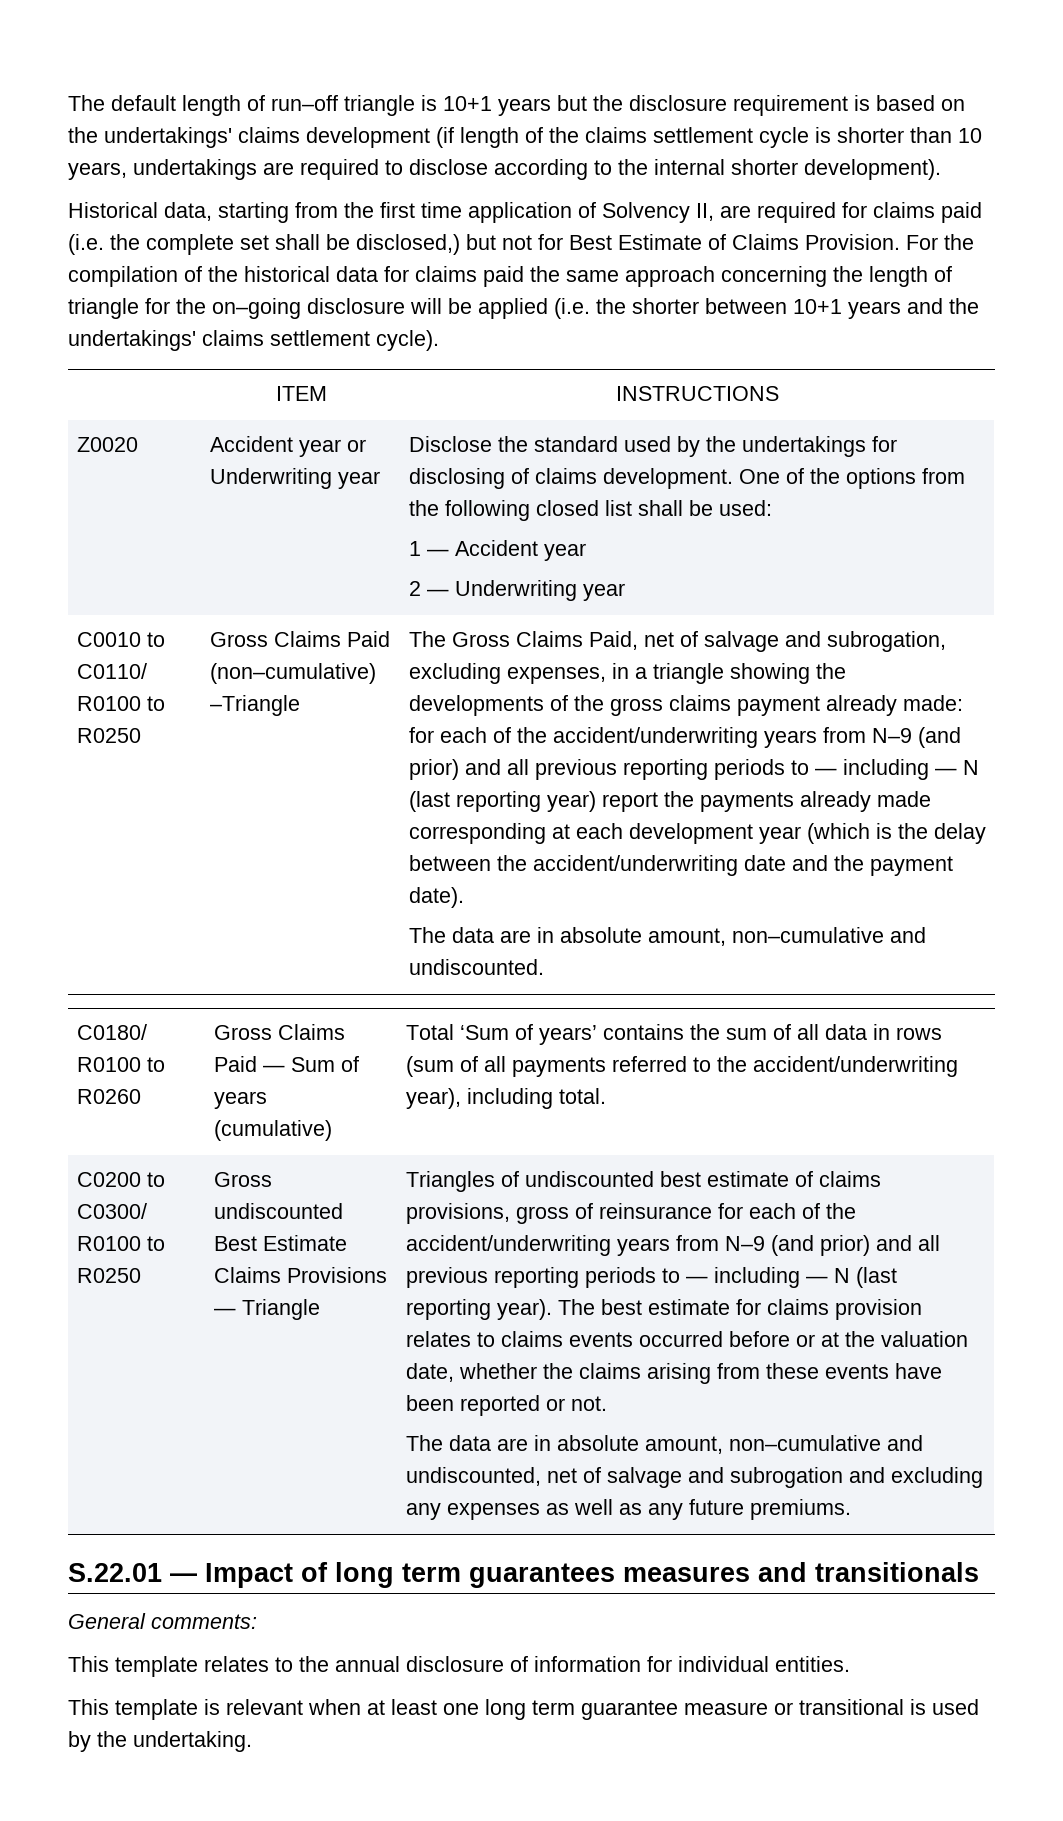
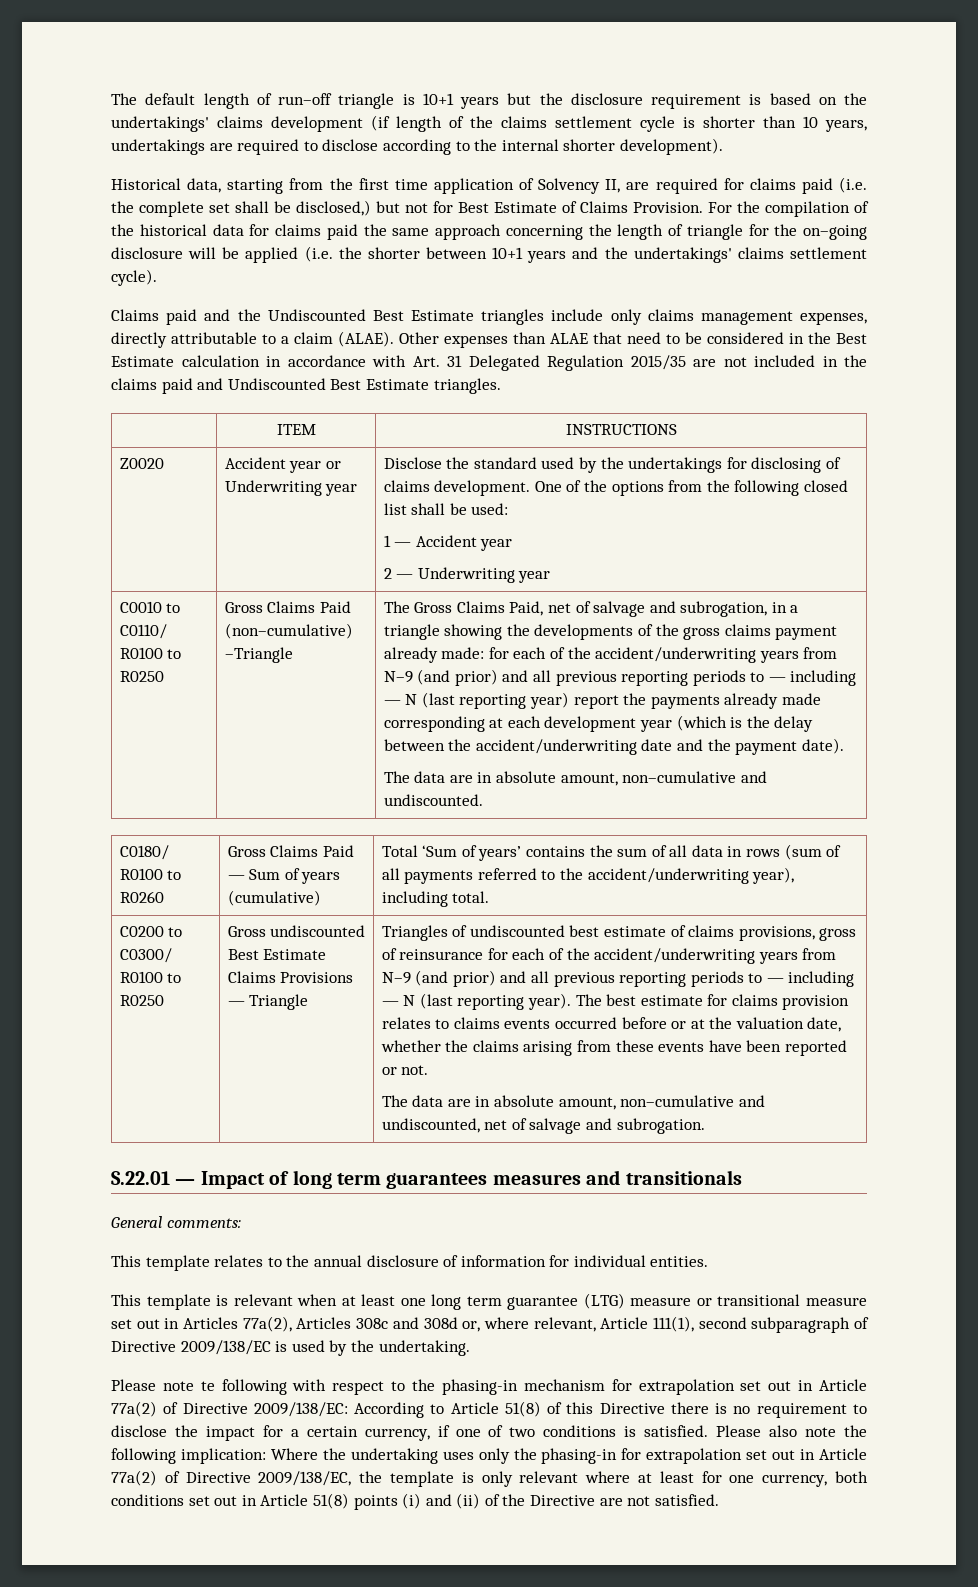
+ Claims paid and the Undiscounted Best Estimate triangles include only claims management expenses, directly attributable to a claim (ALAE). Other expenses than ALAE that need to be considered in the Best Estimate calculation in accordance with Art. 31 Delegated Regulation 2015/35 are not included in the claims paid and Undiscounted Best Estimate triangles.
- The Gross Claims Paid, net of salvage and subrogation, excluding expenses, in a triangle showing the developments of the gross claims payment already made:
+ The Gross Claims Paid, net of salvage and subrogation, in a triangle showing the developments of the gross claims payment already made:
- The data are in absolute amount, non–cumulative and undiscounted, net of salvage and subrogation and excluding any expenses as well as any future premiums.
+ The data are in absolute amount, non–cumulative and undiscounted, net of salvage and subrogation.
- This template is relevant when at least one long term guarantee measure or transitional is used by the undertaking.
+ This template is relevant when at least one long term guarantee (LTG) measure or transitional measure set out in Articles 77a(2), Articles 308c and 308d or, where relevant, Article 111(1), second subparagraph of Directive 2009/138/EC is used by the undertaking.
+ Please note te following with respect to the phasing-in mechanism for extrapolation set out in Article 77a(2) of Directive 2009/138/EC: According to Article 51(8) of this Directive there is no requirement to disclose the impact for a certain currency, if one of two conditions is satisfied. Please also note the following implication: Where the undertaking uses only the phasing-in for extrapolation set out in Article 77a(2) of Directive 2009/138/EC, the template is only relevant where at least for one currency, both conditions set out in Article 51(8) points (i) and (ii) of the Directive are not satisfied.

